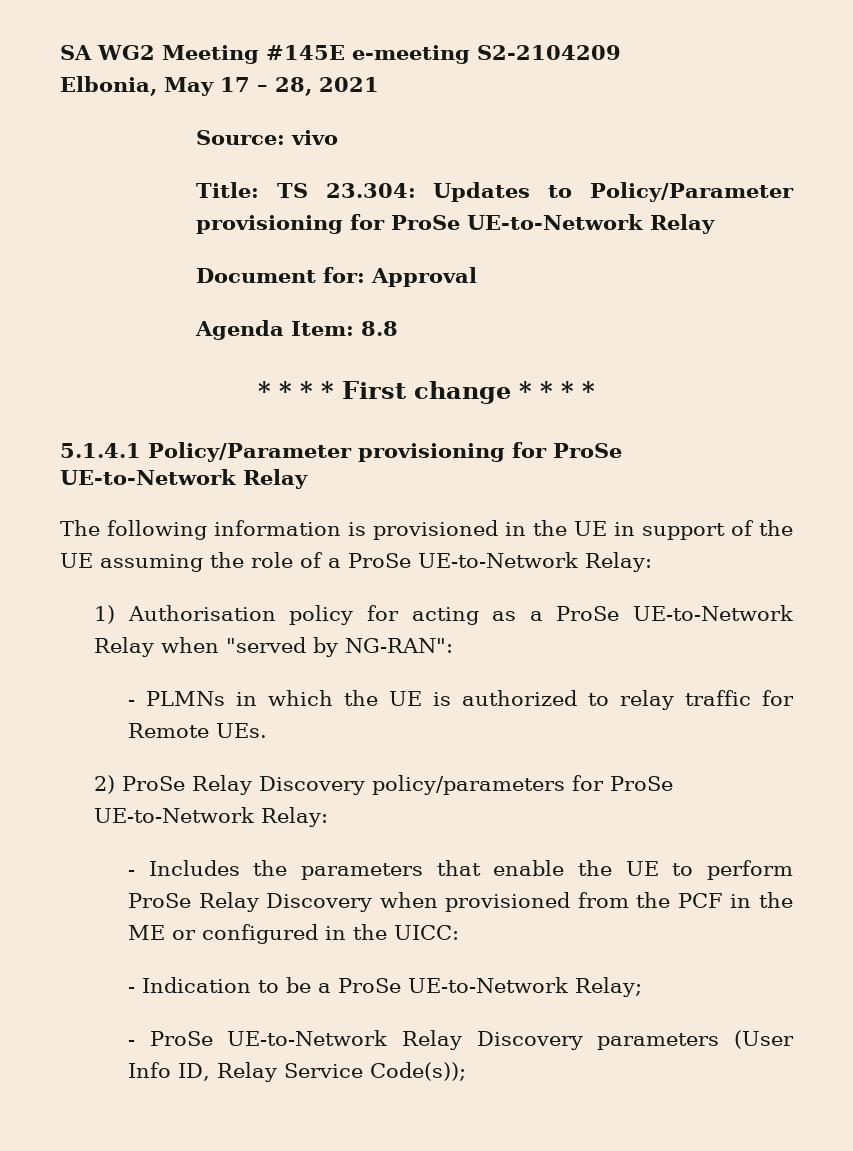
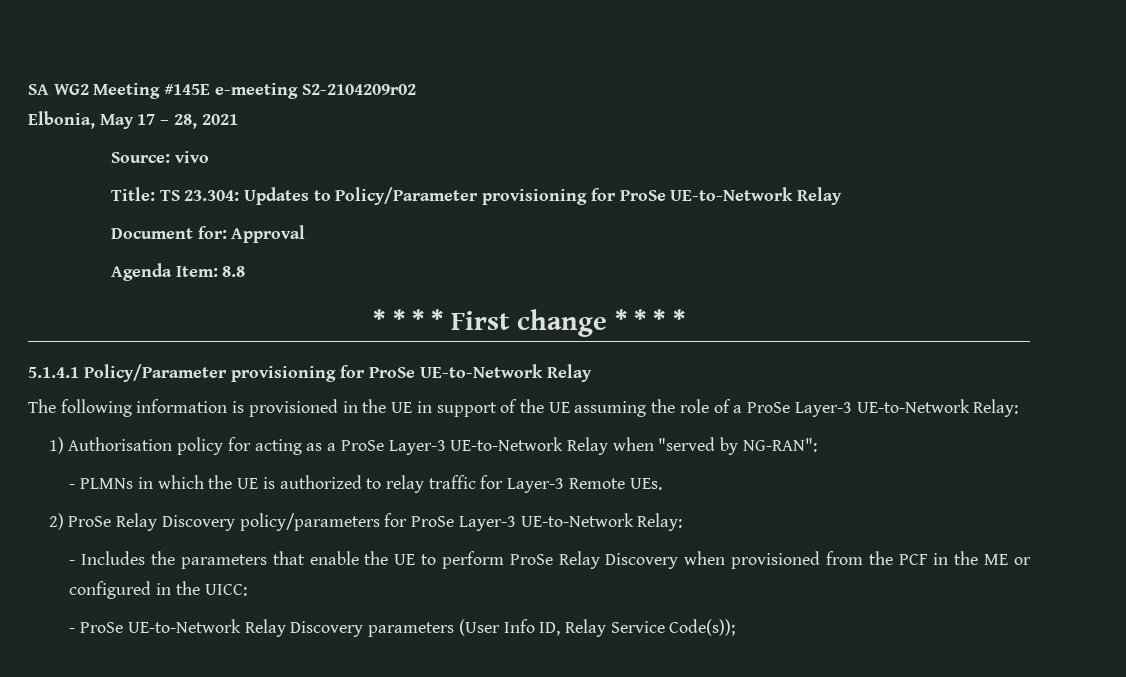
- SA WG2 Meeting #145E e-meeting S2-2104209
+ SA WG2 Meeting #145E e-meeting S2-2104209r02
- The following information is provisioned in the UE in support of the UE assuming the role of a ProSe UE-to-Network Relay:
+ The following information is provisioned in the UE in support of the UE assuming the role of a ProSe Layer-3 UE-to-Network Relay:
- 1) Authorisation policy for acting as a ProSe UE-to-Network Relay when "served by NG-RAN":
+ 1) Authorisation policy for acting as a ProSe Layer-3 UE-to-Network Relay when "served by NG-RAN":
- - PLMNs in which the UE is authorized to relay traffic for Remote UEs.
+ - PLMNs in which the UE is authorized to relay traffic for Layer-3 Remote UEs.
- 2) ProSe Relay Discovery policy/parameters for ProSe UE-to-Network Relay:
+ 2) ProSe Relay Discovery policy/parameters for ProSe Layer-3 UE-to-Network Relay:
- - Indication to be a ProSe UE-to-Network Relay;

